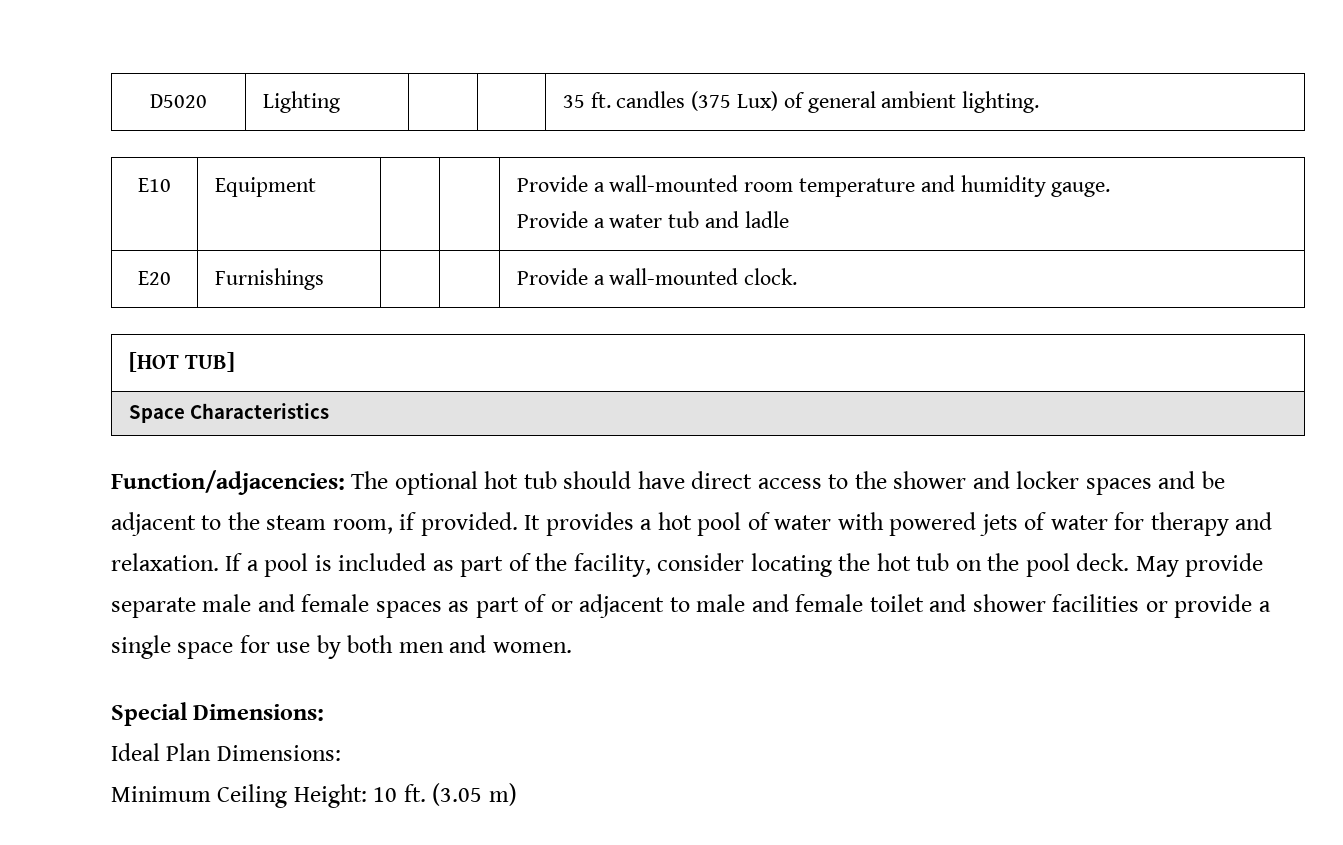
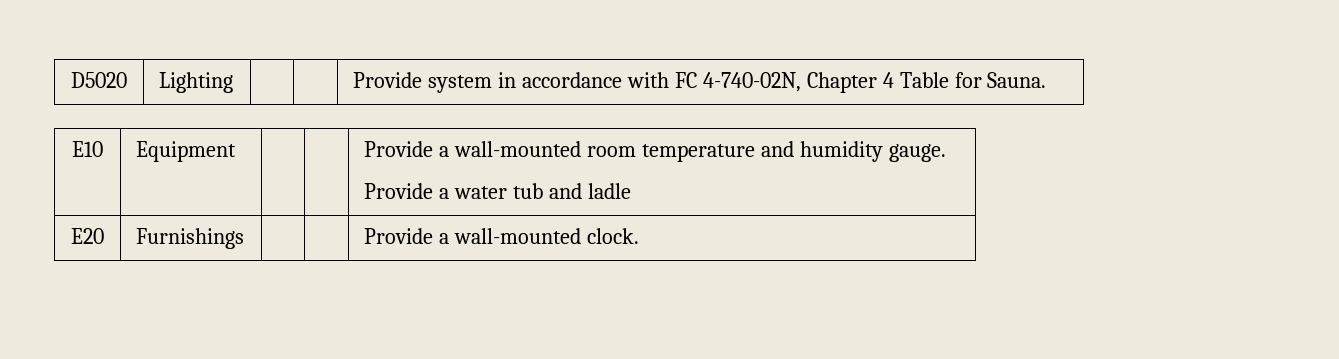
- D5020 | Lighting | | | 35 ft. candles (375 Lux) of general ambient lighting.
+ D5020 | Lighting | | | Provide system in accordance with FC 4-740-02N, Chapter 4 Table for Sauna.
- [HOT TUB]
- Space Characteristics
- Function/adjacencies: The optional hot tub should have direct access to the shower and locker spaces and be adjacent to the steam room, if provided. It provides a hot pool of water with powered jets of water for therapy and relaxation. If a pool is included as part of the facility, consider locating the hot tub on the pool deck. May provide separate male and female spaces as part of or adjacent to male and female toilet and shower facilities or provide a single space for use by both men and women.
- Special Dimensions:
- Ideal Plan Dimensions:
- Minimum Ceiling Height: 10 ft. (3.05 m)

